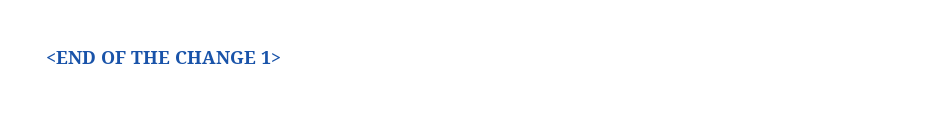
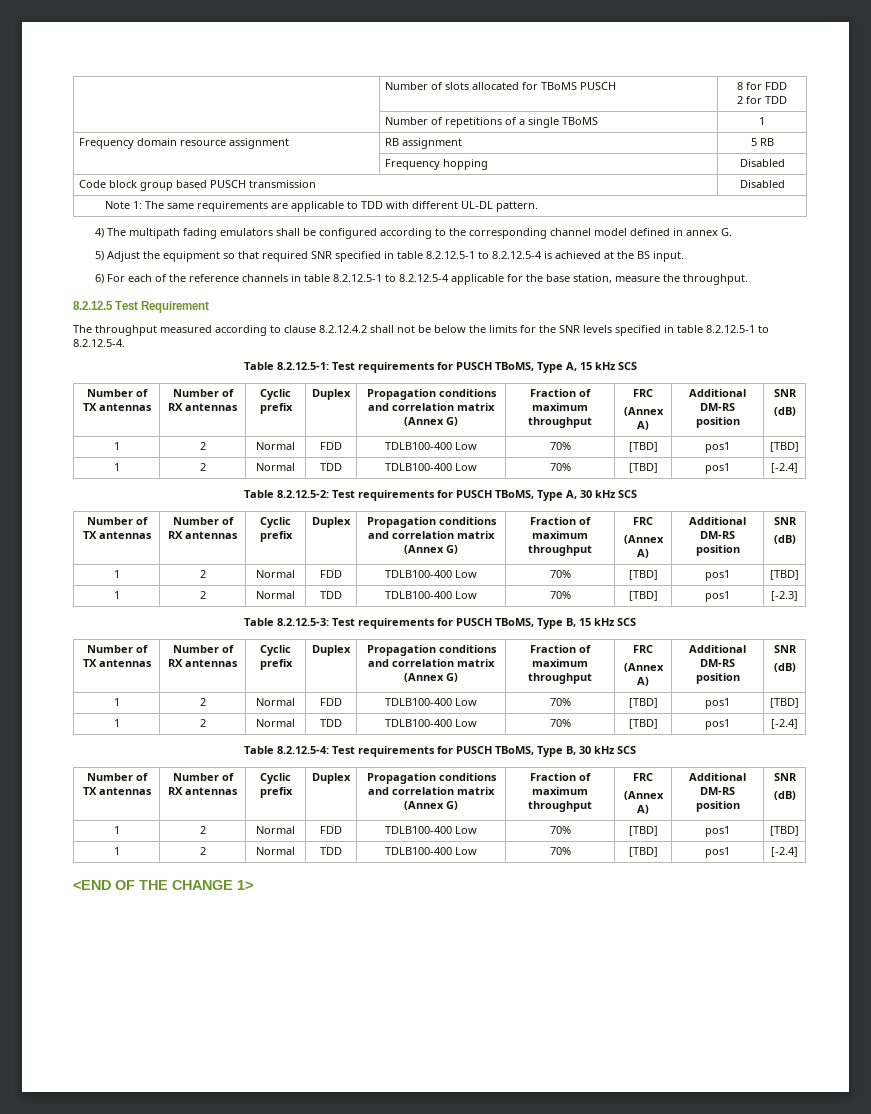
+ | Number of slots allocated for TBoMS PUSCH | 8 for FDD
+ 2 for TDD
+ | Number of repetitions of a single TBoMS | 1
+ Frequency domain resource assignment | RB assignment | 5 RB
+ | Frequency hopping | Disabled
+ Code block group based PUSCH transmission | Disabled
+ Note 1: The same requirements are applicable to TDD with different UL-DL pattern.
+ 4) The multipath fading emulators shall be configured according to the corresponding channel model defined in annex G.
+ 5) Adjust the equipment so that required SNR specified in table 8.2.12.5-1 to 8.2.12.5-4 is achieved at the BS input.
+ 6) For each of the reference channels in table 8.2.12.5-1 to 8.2.12.5-4 applicable for the base station, measure the throughput.
+ 8.2.12.5 Test Requirement
+ The throughput measured according to clause 8.2.12.4.2 shall not be below the limits for the SNR levels specified in table 8.2.12.5-1 to 8.2.12.5-4.
+ Table 8.2.12.5-1: Test requirements for PUSCH TBoMS, Type A, 15 kHz SCS
+ Number of TX antennas | Number of RX antennas | Cyclic prefix | Duplex | Propagation conditions and correlation matrix (Annex G) | Fraction of maximum throughput | FRC
+ (Annex A) | Additional DM-RS position | SNR
+ (dB)
+ 1 | 2 | Normal | FDD | TDLB100-400 Low | 70% | [TBD] | pos1 | [TBD]
+ 1 | 2 | Normal | TDD | TDLB100-400 Low | 70% | [TBD] | pos1 | [-2.4]
+ Table 8.2.12.5-2: Test requirements for PUSCH TBoMS, Type A, 30 kHz SCS
+ Number of TX antennas | Number of RX antennas | Cyclic prefix | Duplex | Propagation conditions and correlation matrix (Annex G) | Fraction of maximum throughput | FRC
+ (Annex A) | Additional DM-RS position | SNR
+ (dB)
+ 1 | 2 | Normal | FDD | TDLB100-400 Low | 70% | [TBD] | pos1 | [TBD]
+ 1 | 2 | Normal | TDD | TDLB100-400 Low | 70% | [TBD] | pos1 | [-2.3]
+ Table 8.2.12.5-3: Test requirements for PUSCH TBoMS, Type B, 15 kHz SCS
+ Number of TX antennas | Number of RX antennas | Cyclic prefix | Duplex | Propagation conditions and correlation matrix (Annex G) | Fraction of maximum throughput | FRC
+ (Annex A) | Additional DM-RS position | SNR
+ (dB)
+ 1 | 2 | Normal | FDD | TDLB100-400 Low | 70% | [TBD] | pos1 | [TBD]
+ 1 | 2 | Normal | TDD | TDLB100-400 Low | 70% | [TBD] | pos1 | [-2.4]
+ Table 8.2.12.5-4: Test requirements for PUSCH TBoMS, Type B, 30 kHz SCS
+ Number of TX antennas | Number of RX antennas | Cyclic prefix | Duplex | Propagation conditions and correlation matrix (Annex G) | Fraction of maximum throughput | FRC
+ (Annex A) | Additional DM-RS position | SNR
+ (dB)
+ 1 | 2 | Normal | FDD | TDLB100-400 Low | 70% | [TBD] | pos1 | [TBD]
+ 1 | 2 | Normal | TDD | TDLB100-400 Low | 70% | [TBD] | pos1 | [-2.4]

